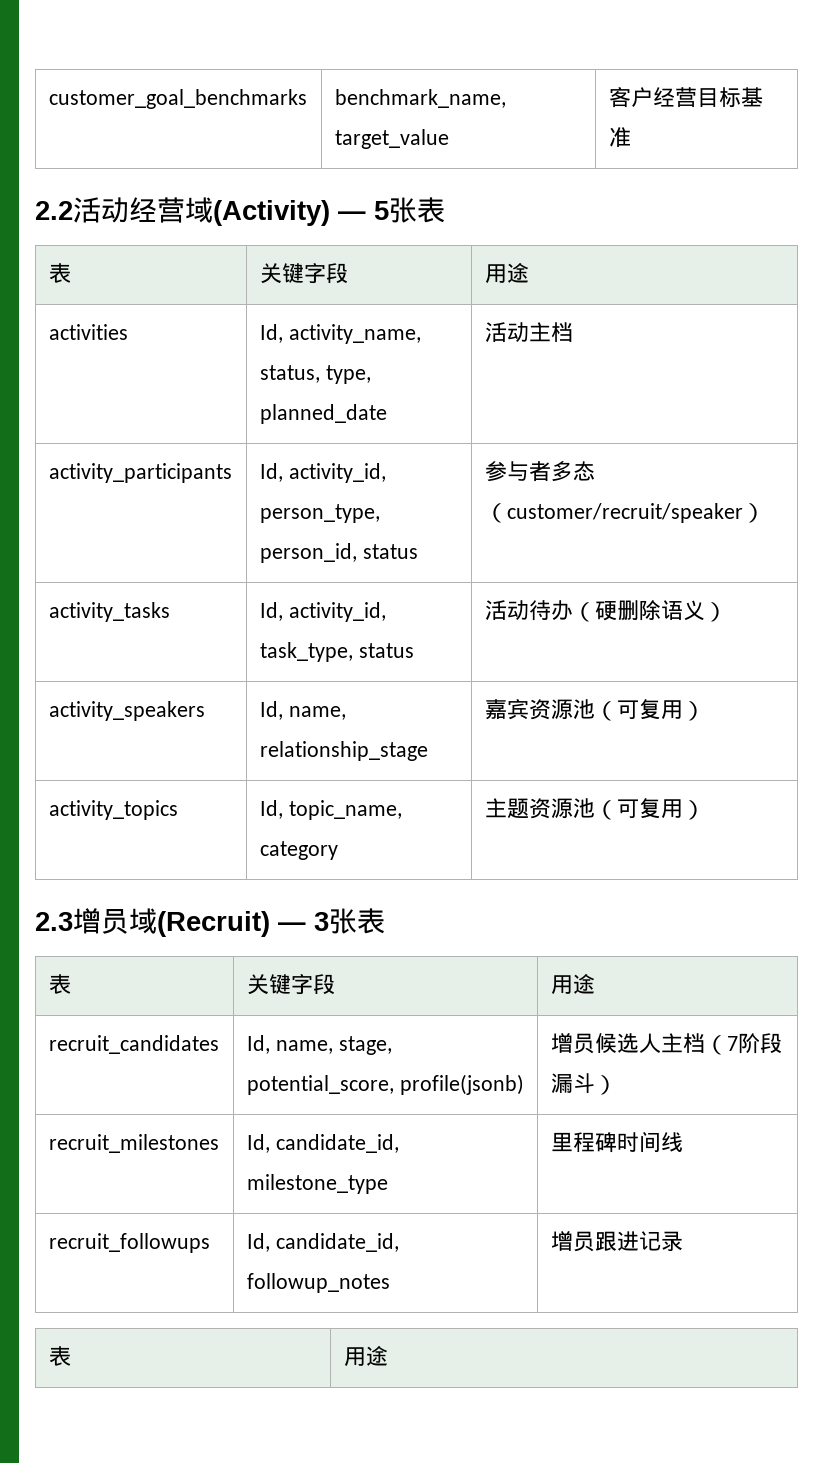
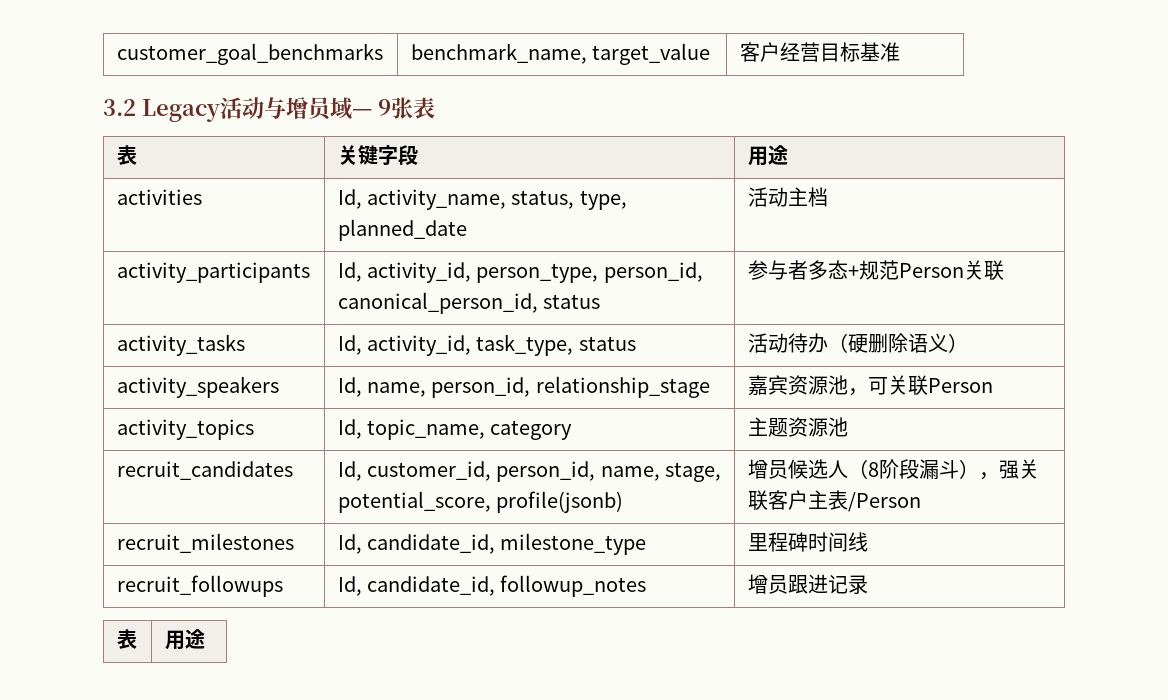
- 2.2活动经营域(Activity) — 5张表
+ 3.2 Legacy活动与增员域— 9张表
- activity_participants | Id, activity_id, person_type, person_id, status | 参与者多态（customer/recruit/speaker）
+ activity_participants | Id, activity_id, person_type, person_id, canonical_person_id, status | 参与者多态+规范Person关联
- activity_speakers | Id, name, relationship_stage | 嘉宾资源池（可复用）
+ activity_speakers | Id, name, person_id, relationship_stage | 嘉宾资源池，可关联Person
- activity_topics | Id, topic_name, category | 主题资源池（可复用）
- 2.3增员域(Recruit) — 3张表
- 表 | 关键字段 | 用途
+ activity_topics | Id, topic_name, category | 主题资源池
- recruit_candidates | Id, name, stage, potential_score, profile(jsonb) | 增员候选人主档（7阶段漏斗）
+ recruit_candidates | Id, customer_id, person_id, name, stage, potential_score, profile(jsonb) | 增员候选人（8阶段漏斗），强关联客户主表/Person

